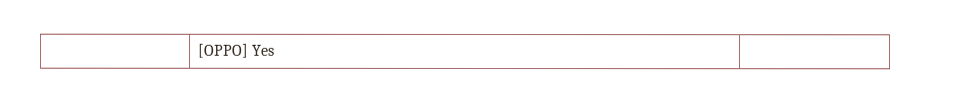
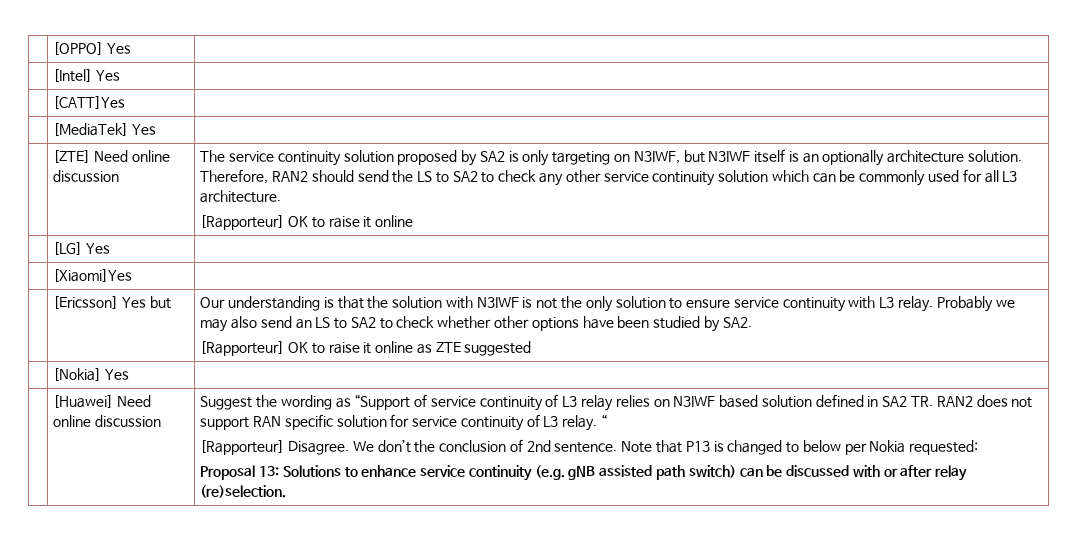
+ | [Intel] Yes |
+ | [CATT]Yes |
+ | [MediaTek] Yes |
+ | [ZTE] Need online discussion | The service continuity solution proposed by SA2 is only targeting on N3IWF, but N3IWF itself is an optionally architecture solution. Therefore, RAN2 should send the LS to SA2 to check any other service continuity solution which can be commonly used for all L3 architecture.
+ [Rapporteur] OK to raise it online
+ | [LG] Yes |
+ | [Xiaomi]Yes |
+ | [Ericsson] Yes but | Our understanding is that the solution with N3IWF is not the only solution to ensure service continuity with L3 relay. Probably we may also send an LS to SA2 to check whether other options have been studied by SA2.
+ [Rapporteur] OK to raise it online as ZTE suggested
+ | [Nokia] Yes |
+ | [Huawei] Need online discussion | Suggest the wording as “Support of service continuity of L3 relay relies on N3IWF based solution defined in SA2 TR. RAN2 does not support RAN specific solution for service continuity of L3 relay. “
+ [Rapporteur] Disagree. We don’t the conclusion of 2nd sentence. Note that P13 is changed to below per Nokia requested:
+ Proposal 13: Solutions to enhance service continuity (e.g. gNB assisted path switch) can be discussed with or after relay (re)selection.

